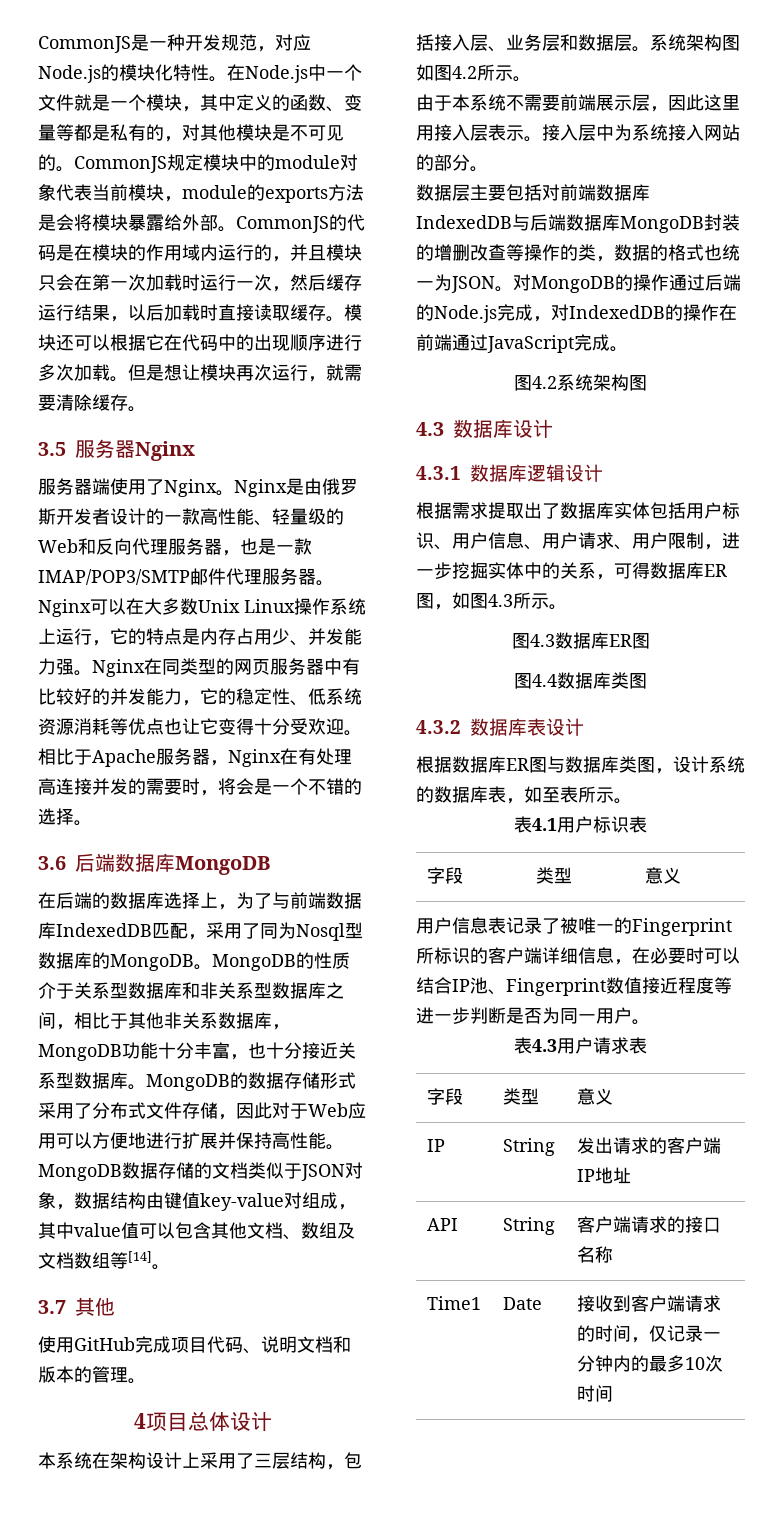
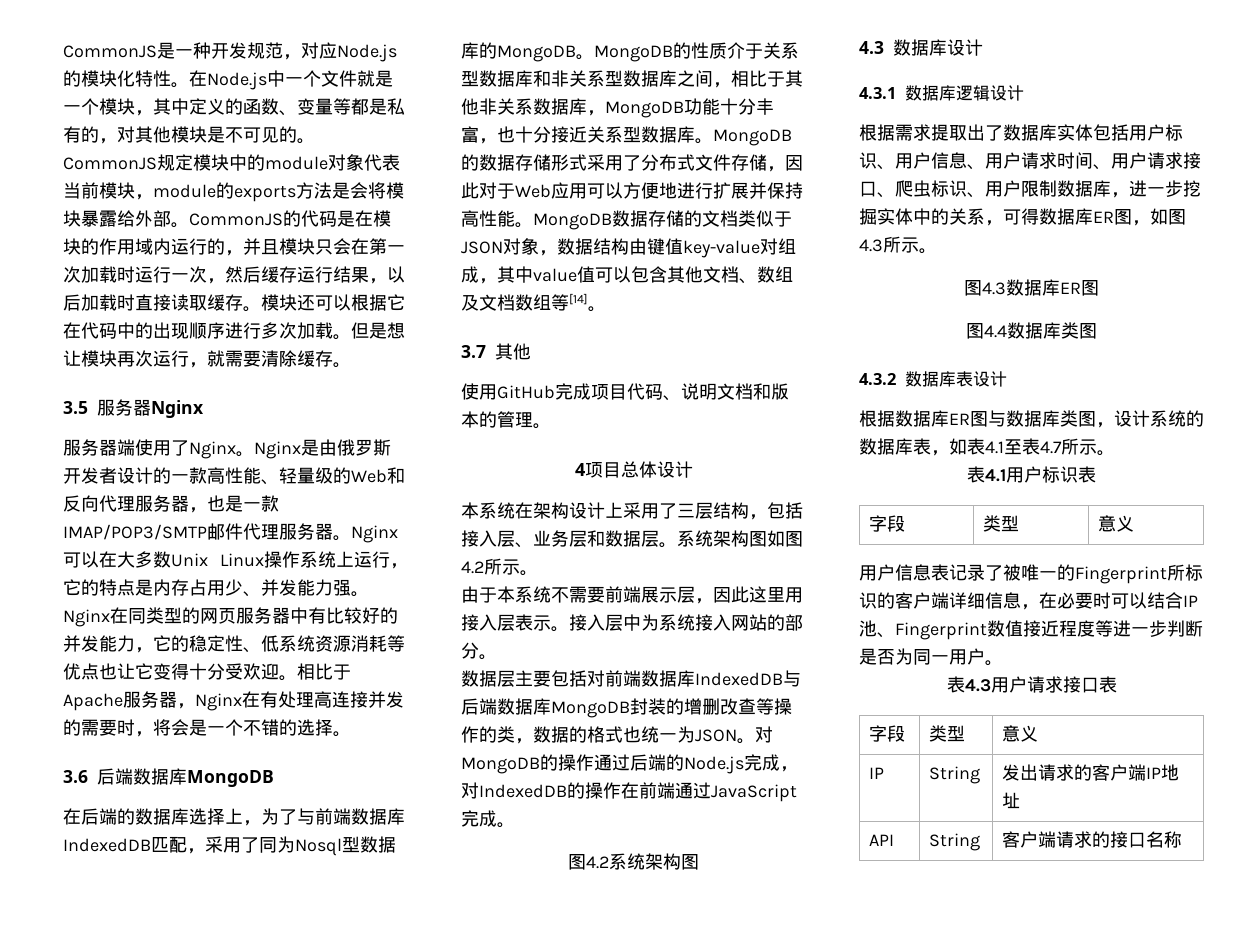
- 根据需求提取出了数据库实体包括用户标识、用户信息、用户请求、用户限制，进一步挖掘实体中的关系，可得数据库ER图，如图4.3所示。
+ 根据需求提取出了数据库实体包括用户标识、用户信息、用户请求时间、用户请求接口、爬虫标识、用户限制数据库，进一步挖掘实体中的关系，可得数据库ER图，如图4.3所示。
- 根据数据库ER图与数据库类图，设计系统的数据库表，如至表所示。
+ 根据数据库ER图与数据库类图，设计系统的数据库表，如表4.1至表4.7所示。
- 表4.3用户请求表
+ 表4.3用户请求接口表
- Time1 | Date | 接收到客户端请求的时间，仅记录一分钟内的最多10次时间

